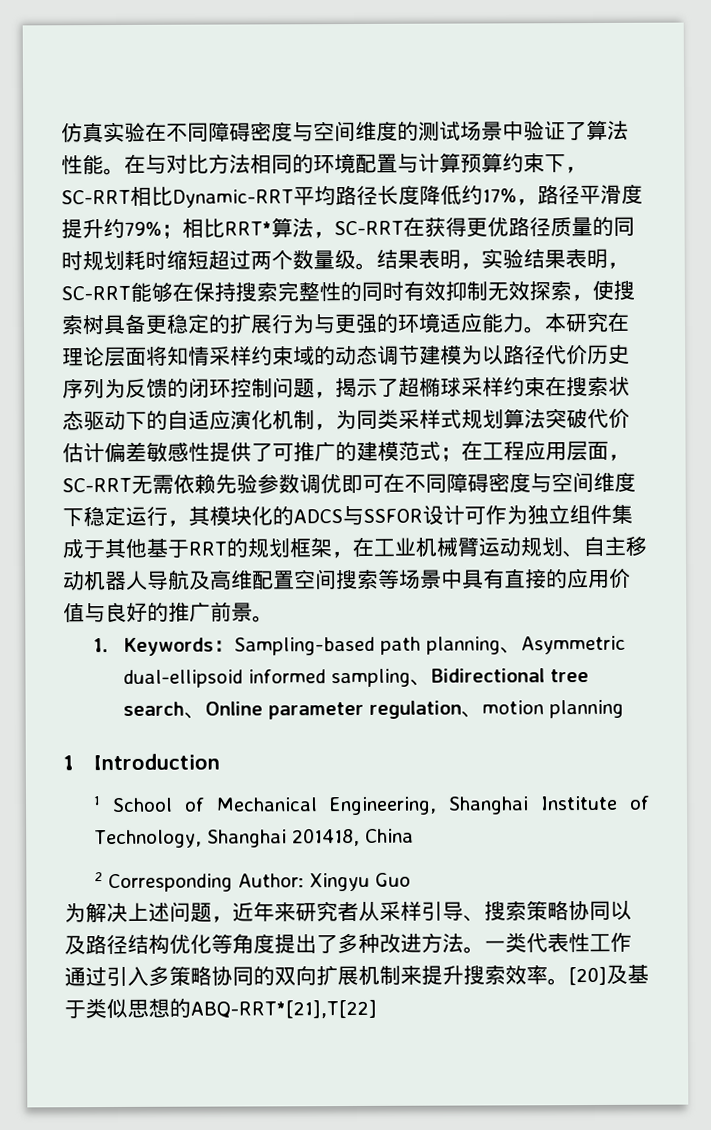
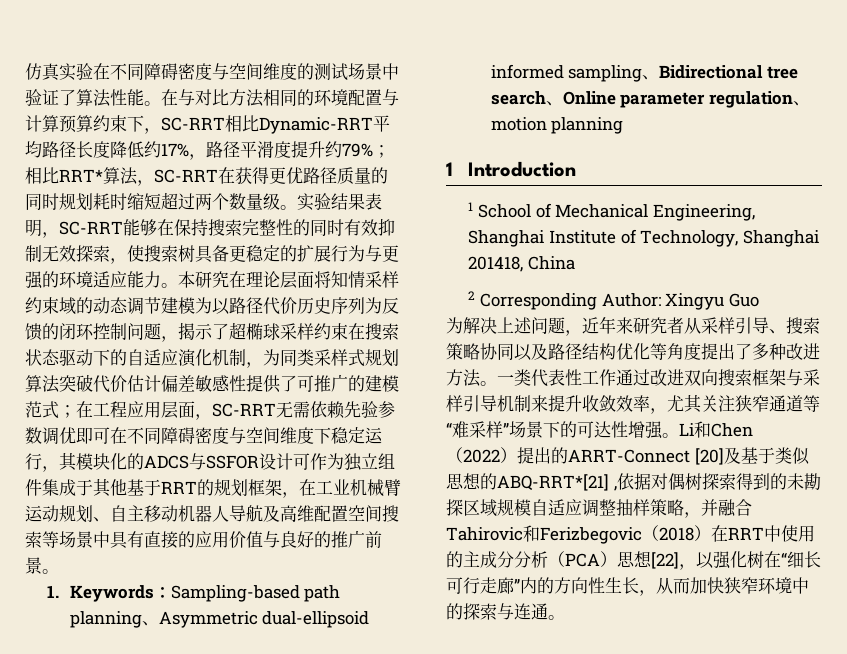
- 结果表明，实验结果表明，SC-RRT能够在保持搜索完整性的同时有效抑制无效探索，使搜索树具备更稳定的扩展行为与更强的环境适应能力。
+ 实验结果表明，SC-RRT能够在保持搜索完整性的同时有效抑制无效探索，使搜索树具备更稳定的扩展行为与更强的环境适应能力。
- 一类代表性工作通过引入多策略协同的双向扩展机制来提升搜索效率。[20]及基于类似思想的ABQ-RRT*[21],T[22]
+ 一类代表性工作通过改进双向搜索框架与采样引导机制来提升收敛效率，尤其关注狭窄通道等“难采样”场景下的可达性增强。Li和Chen（2022）提出的ARRT-Connect [20]及基于类似思想的ABQ-RRT*[21] ,依据对偶树探索得到的未勘探区域规模自适应调整抽样策略，并融合Tahirovic和Ferizbegovic（2018）在RRT中使用的主成分分析（PCA）思想[22]，以强化树在“细长可行走廊”内的方向性生长，从而加快狭窄环境中的探索与连通。

